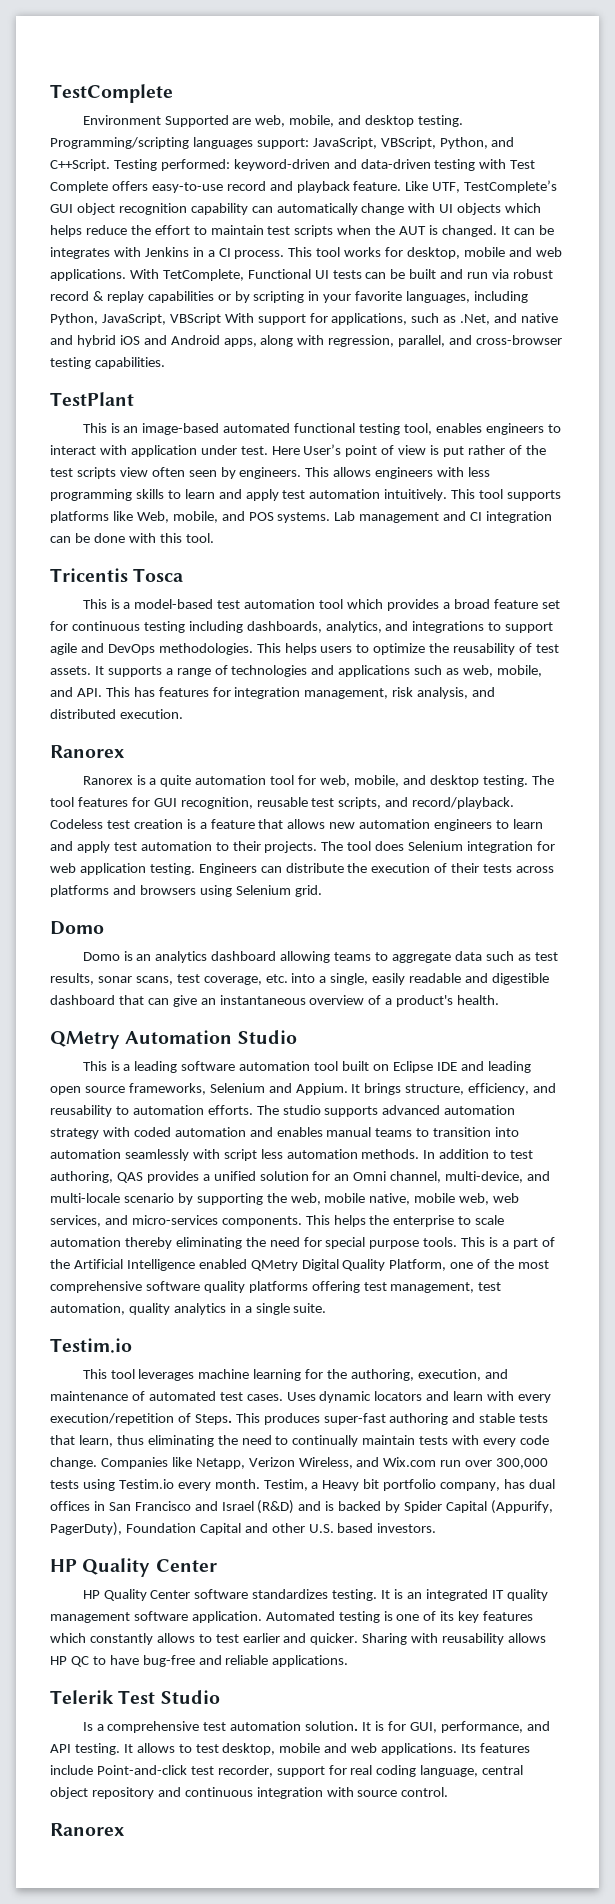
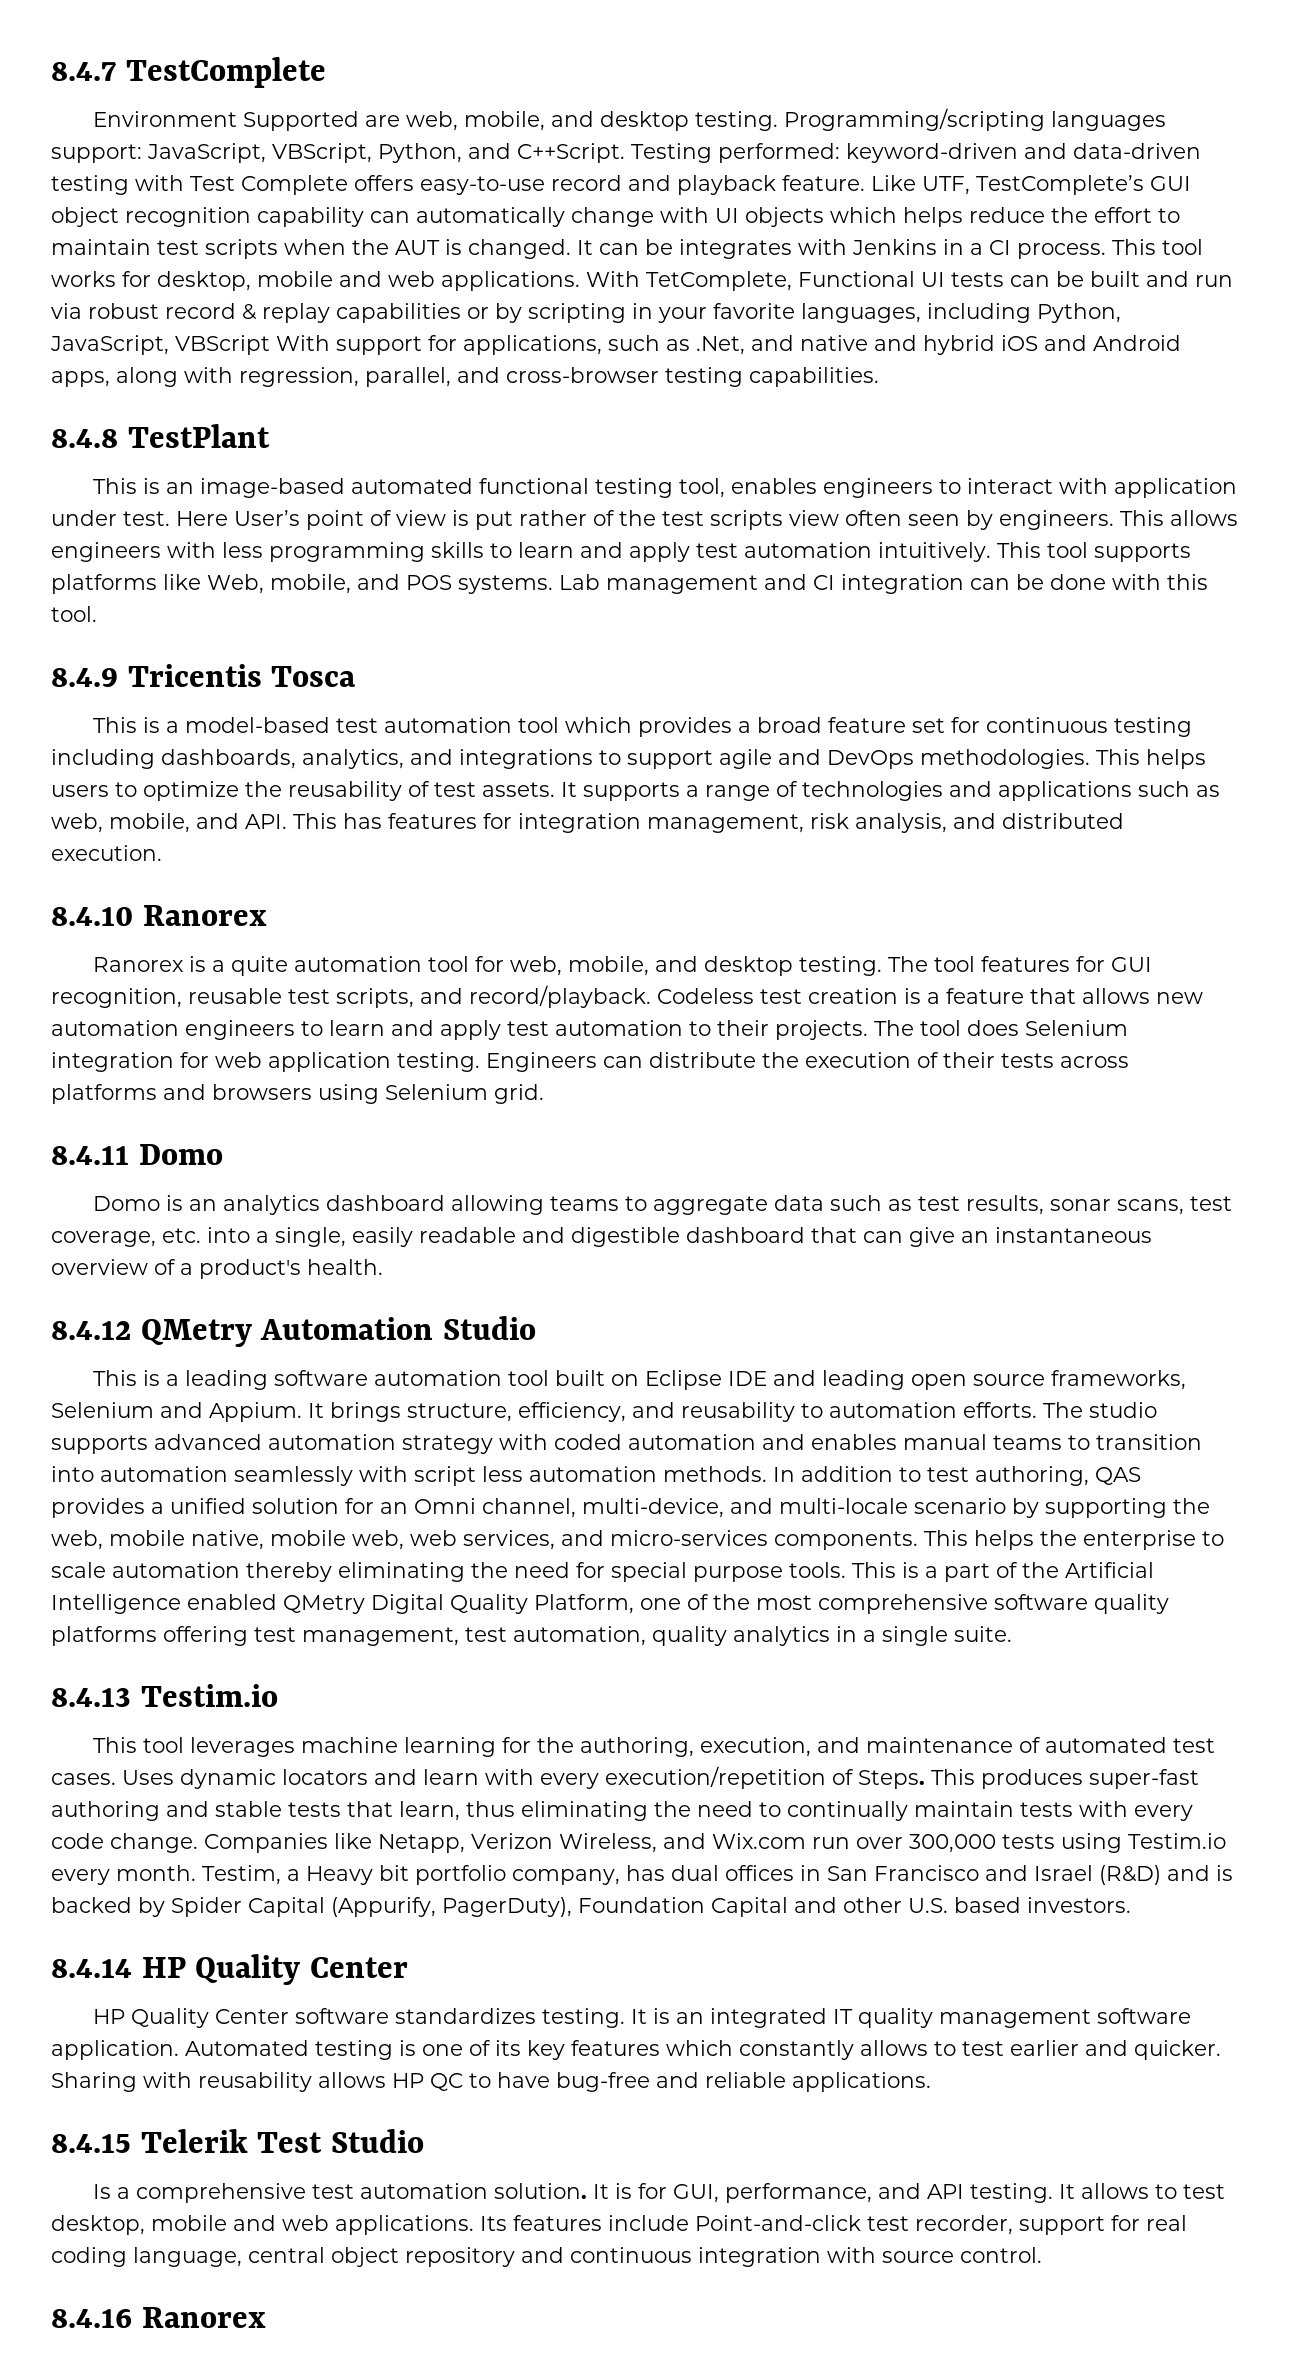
- TestComplete
+ 8.4.7 TestComplete
- TestPlant
+ 8.4.8 TestPlant
- Tricentis Tosca
+ 8.4.9 Tricentis Tosca
  It supports a range of technologies and applications such as web, mobile, and API. This has features for integration management, risk analysis, and distributed execution.
- Ranorex
+ 8.4.10 Ranorex
  Engineers can distribute the execution of their tests across platforms and browsers using Selenium grid.
- Domo
+ 8.4.11 Domo
- QMetry Automation Studio
+ 8.4.12 QMetry Automation Studio
  This is a part of the Artificial Intelligence enabled QMetry Digital Quality Platform, one of the most comprehensive software quality platforms offering test management, test automation, quality analytics in a single suite.
- Testim.io
+ 8.4.13 Testim.io
  Testim, a Heavy bit portfolio company, has dual offices in San Francisco and Israel (R&D) and is backed by Spider Capital (Appurify, PagerDuty), Foundation Capital and other U.S. based investors.
- HP Quality Center
+ 8.4.14 HP Quality Center
- Telerik Test Studio
+ 8.4.15 Telerik Test Studio
  Its features include Point-and-click test recorder, support for real coding language, central object repository and continuous integration with source control.
- Ranorex
+ 8.4.16 Ranorex

